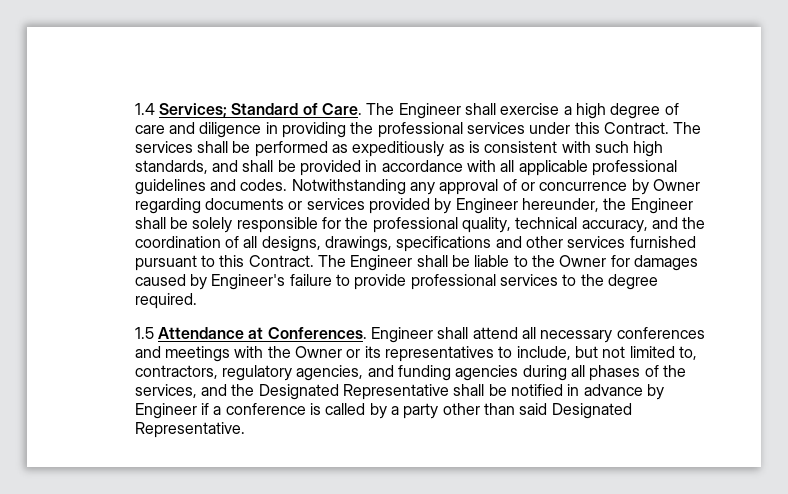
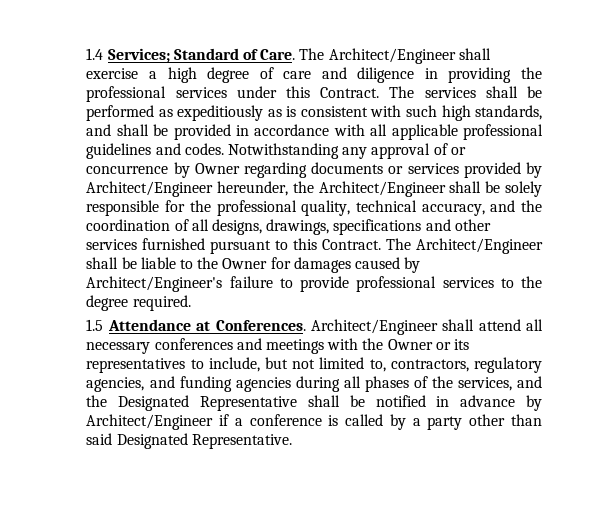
- The Engineer shall exercise a high degree of care and diligence in providing the professional services under this Contract.
+ The Architect/Engineer shall exercise a high degree of care and diligence in providing the professional services under this Contract.
- Notwithstanding any approval of or concurrence by Owner regarding documents or services provided by Engineer hereunder, the Engineer shall be solely responsible for the professional quality, technical accuracy, and the coordination of all designs, drawings, specifications and other services furnished pursuant to this Contract.
+ Notwithstanding any approval of or concurrence by Owner regarding documents or services provided by Architect/Engineer hereunder, the Architect/Engineer shall be solely responsible for the professional quality, technical accuracy, and the coordination of all designs, drawings, specifications and other services furnished pursuant to this Contract.
- The Engineer shall be liable to the Owner for damages caused by Engineer's failure to provide professional services to the degree required.
+ The Architect/Engineer shall be liable to the Owner for damages caused by Architect/Engineer's failure to provide professional services to the degree required.
- Engineer shall attend all necessary conferences and meetings with the Owner or its representatives to include, but not limited to, contractors, regulatory agencies, and funding agencies during all phases of the services, and the Designated Representative shall be notified in advance by Engineer if a conference is called by a party other than said Designated Representative.
+ Architect/Engineer shall attend all necessary conferences and meetings with the Owner or its representatives to include, but not limited to, contractors, regulatory agencies, and funding agencies during all phases of the services, and the Designated Representative shall be notified in advance by Architect/Engineer if a conference is called by a party other than said Designated Representative.

